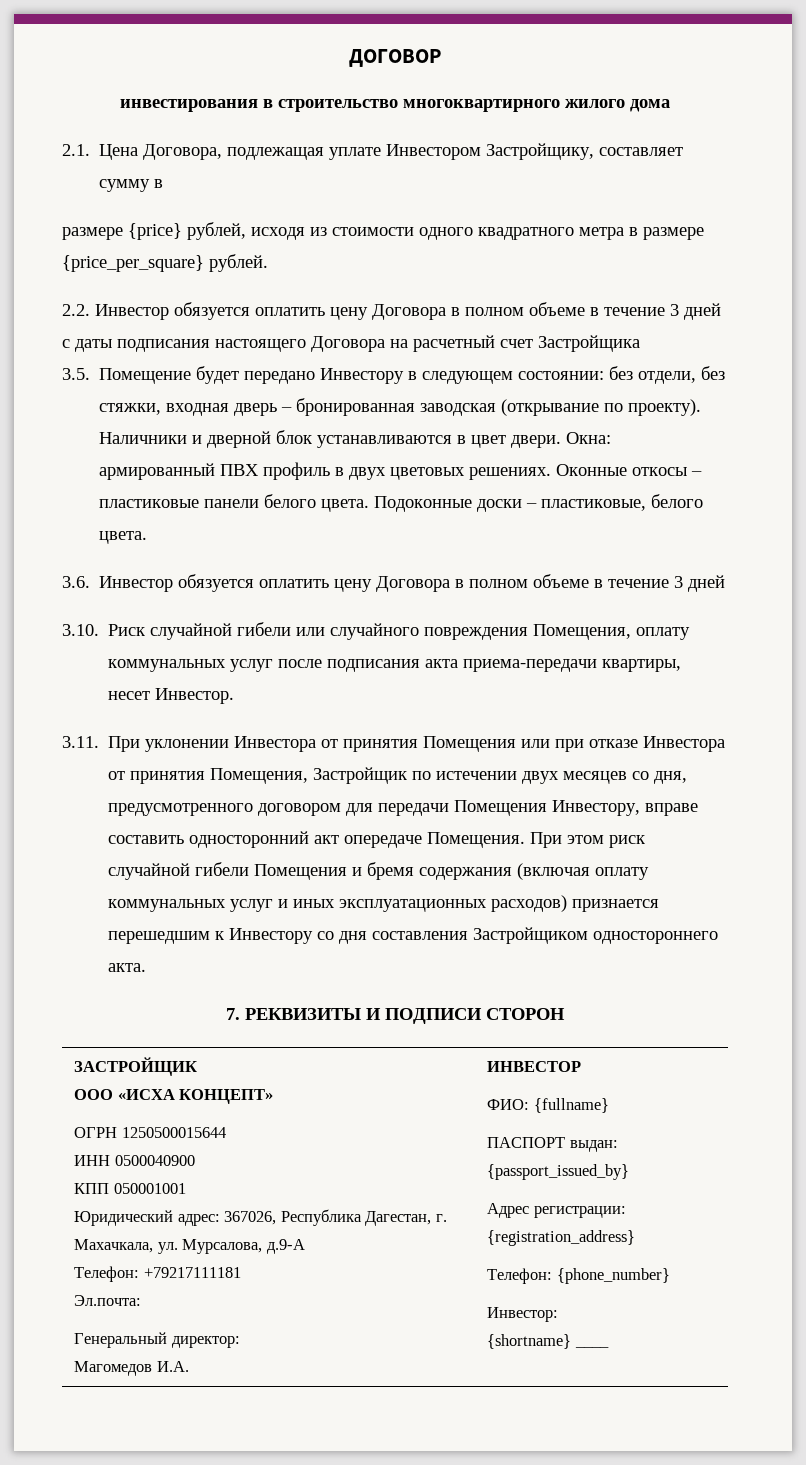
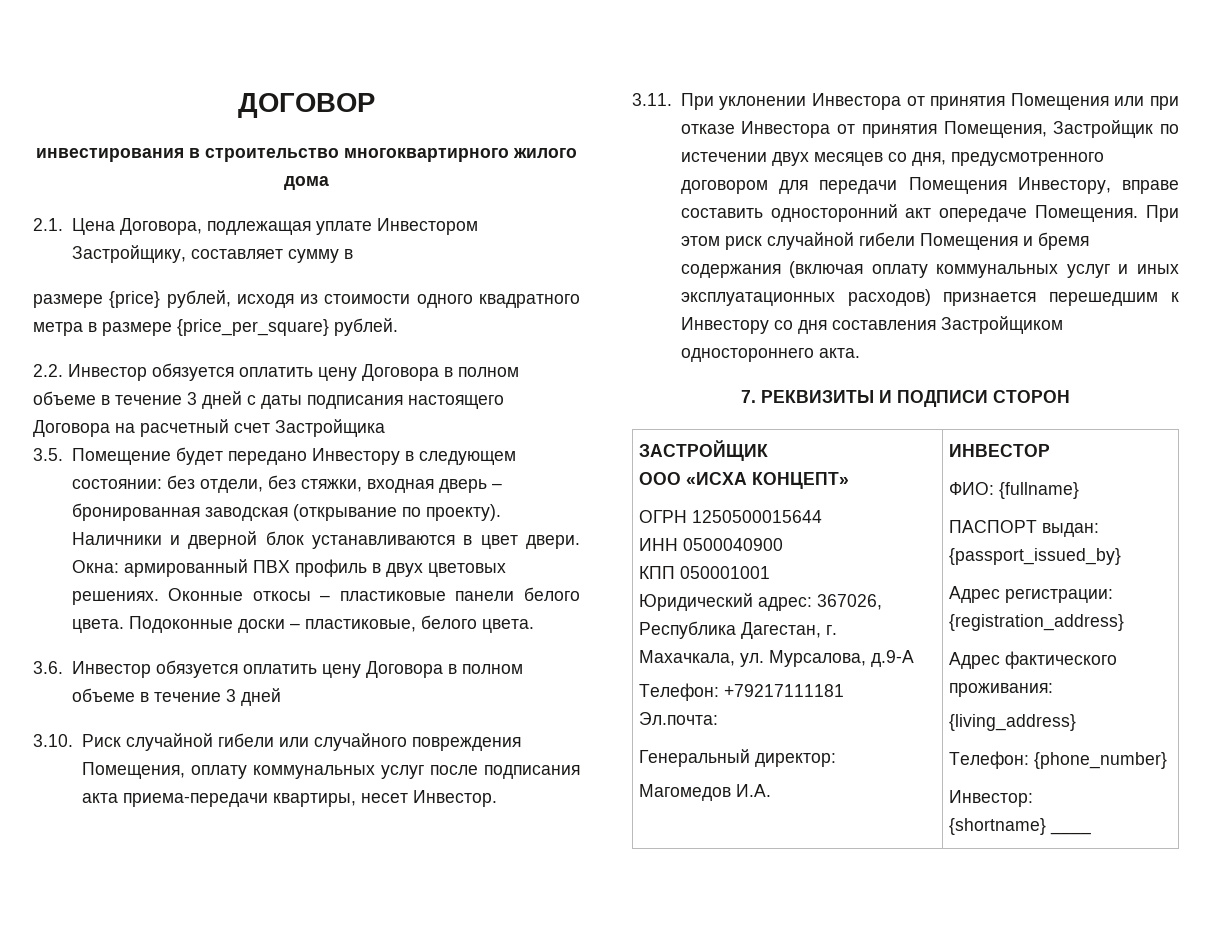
+ Адрес фактического проживания:
+ {living_address}

